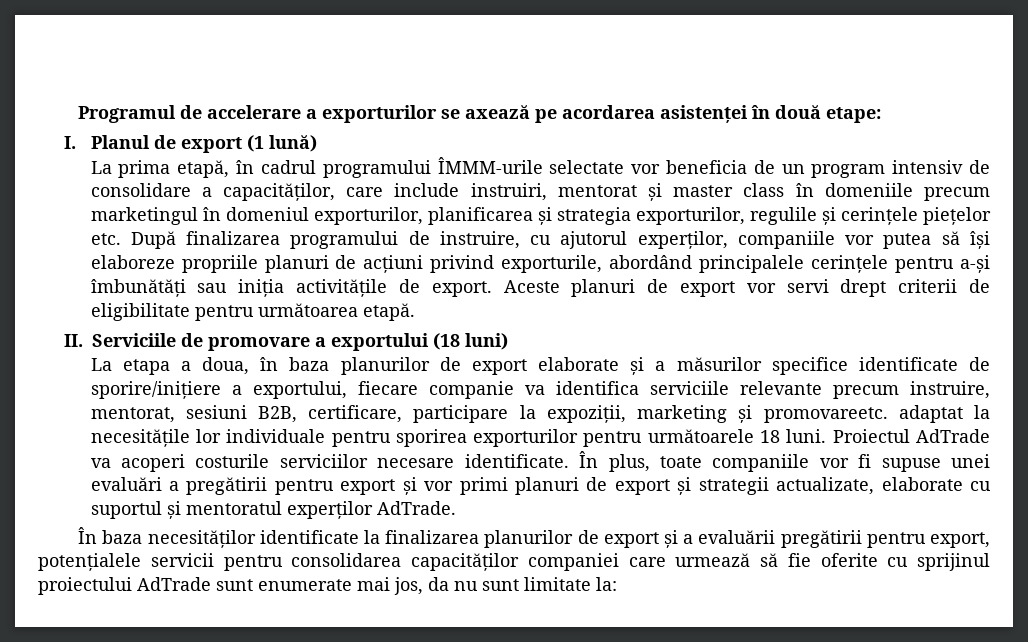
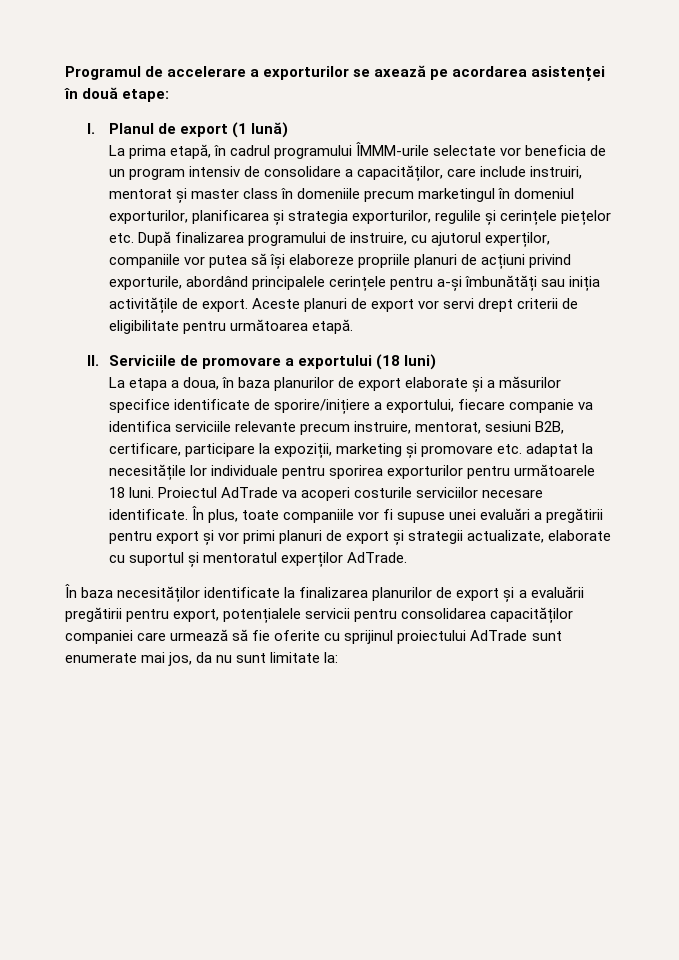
- La etapa a doua, în baza planurilor de export elaborate și a măsurilor specifice identificate de sporire/inițiere a exportului, fiecare companie va identifica serviciile relevante precum instruire, mentorat, sesiuni B2B, certificare, participare la expoziții, marketing și promovareetc. adaptat la necesitățile lor individuale pentru sporirea exporturilor pentru următoarele 18 luni.
+ La etapa a doua, în baza planurilor de export elaborate și a măsurilor specifice identificate de sporire/inițiere a exportului, fiecare companie va identifica serviciile relevante precum instruire, mentorat, sesiuni B2B, certificare, participare la expoziții, marketing și promovare etc. adaptat la necesitățile lor individuale pentru sporirea exporturilor pentru următoarele 18 luni.

